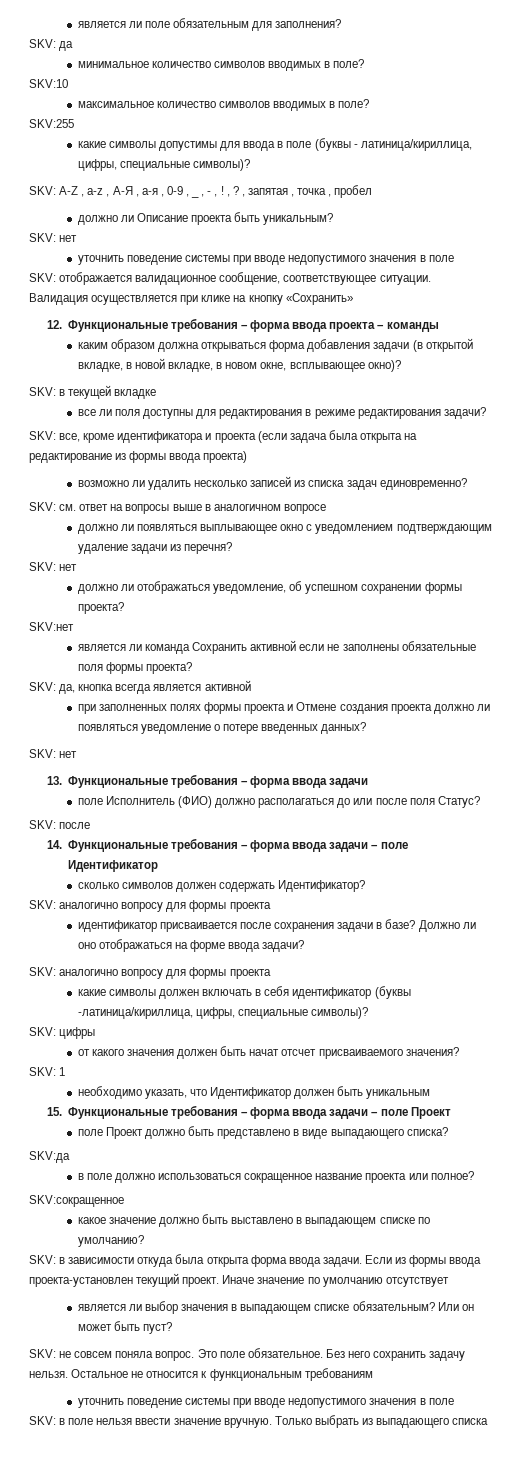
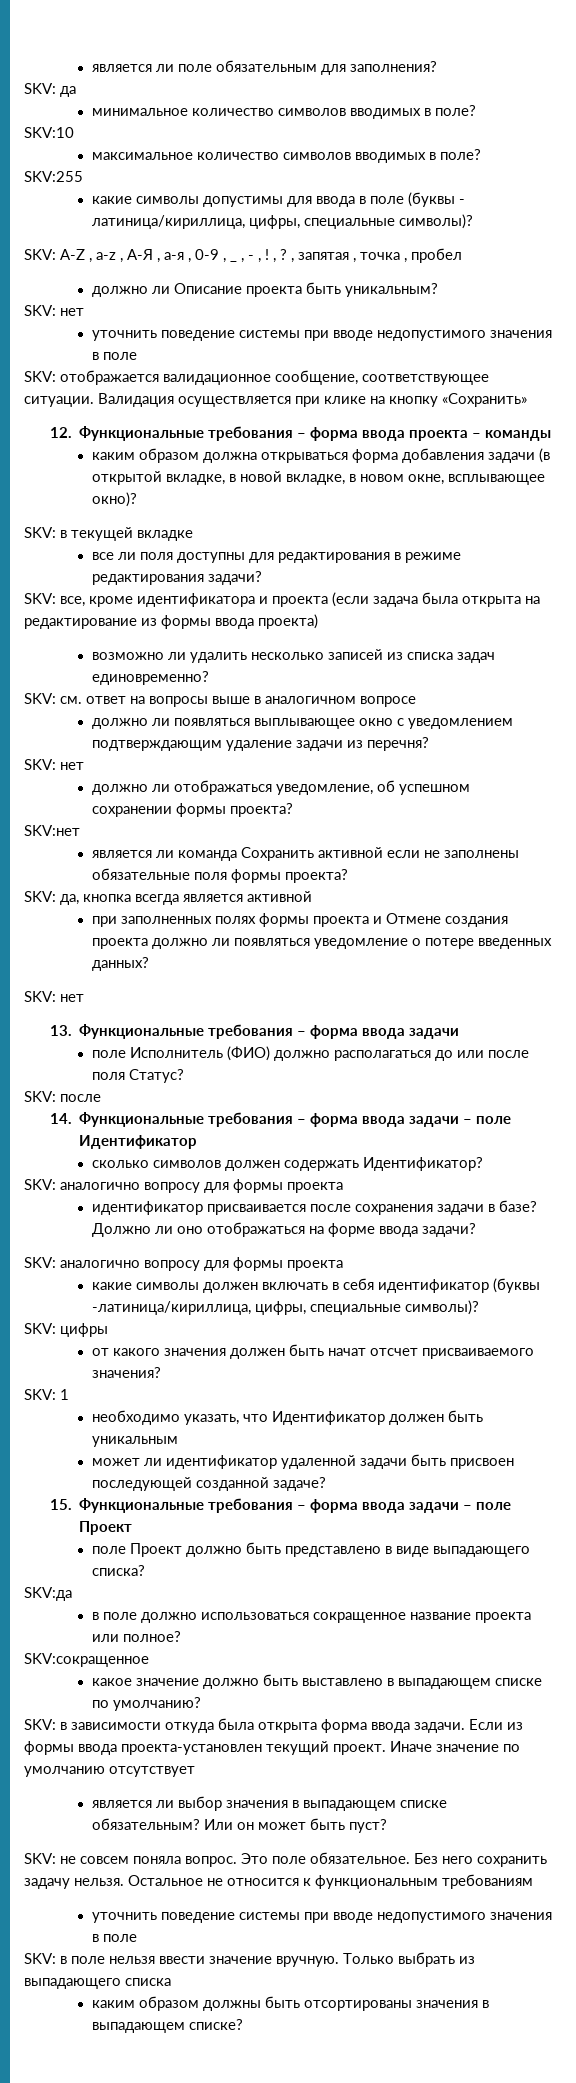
+ может ли идентификатор удаленной задачи быть присвоен последующей созданной задаче?
+ каким образом должны быть отсортированы значения в выпадающем списке?

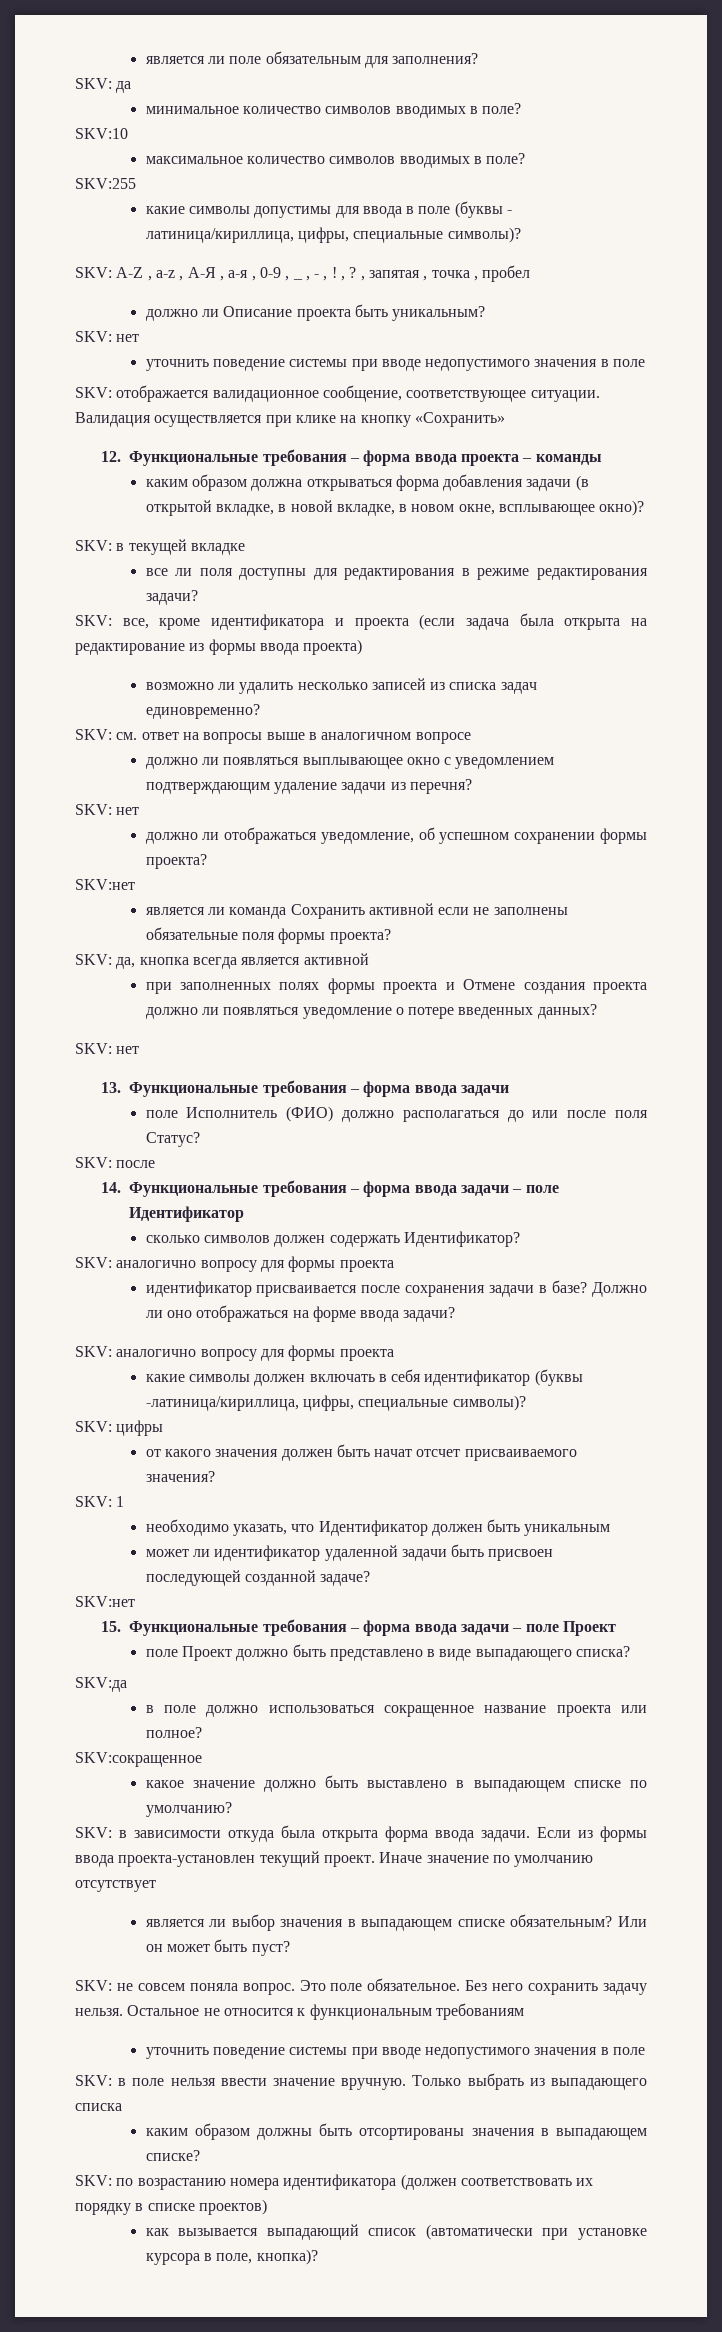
  может ли идентификатор удаленной задачи быть присвоен последующей созданной задаче?
+ SKV:нет
+ SKV: по возрастанию номера идентификатора (должен соответствовать их порядку в списке проектов)
+ как вызывается выпадающий список (автоматически при установке курсора в поле, кнопка)?

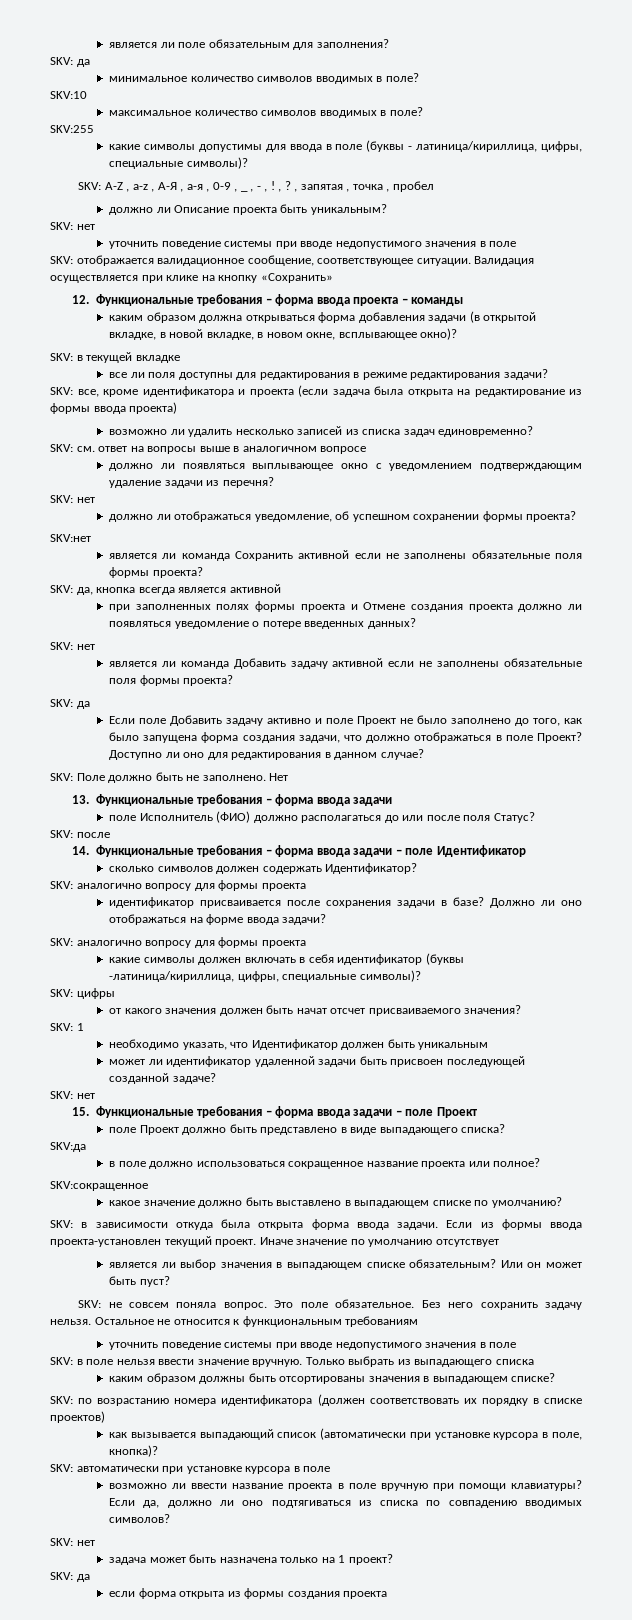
+ является ли команда Добавить задачу активной если не заполнены обязательные поля формы проекта?
+ SKV: да
+ Если поле Добавить задачу активно и поле Проект не было заполнено до того, как было запущена форма создания задачи, что должно отображаться в поле Проект? Доступно ли оно для редактирования в данном случае?
+ SKV: Поле должно быть не заполнено. Нет
  может ли идентификатор удаленной задачи быть присвоен последующей созданной задаче?
- SKV:нет
+ SKV: нет
+ SKV: автоматически при установке курсора в поле
+ возможно ли ввести название проекта в поле вручную при помощи клавиатуры? Если да, должно ли оно подтягиваться из списка по совпадению вводимых символов?
+ SKV: нет
+ задача может быть назначена только на 1 проект?
+ SKV: да
+ если форма открыта из формы создания проекта

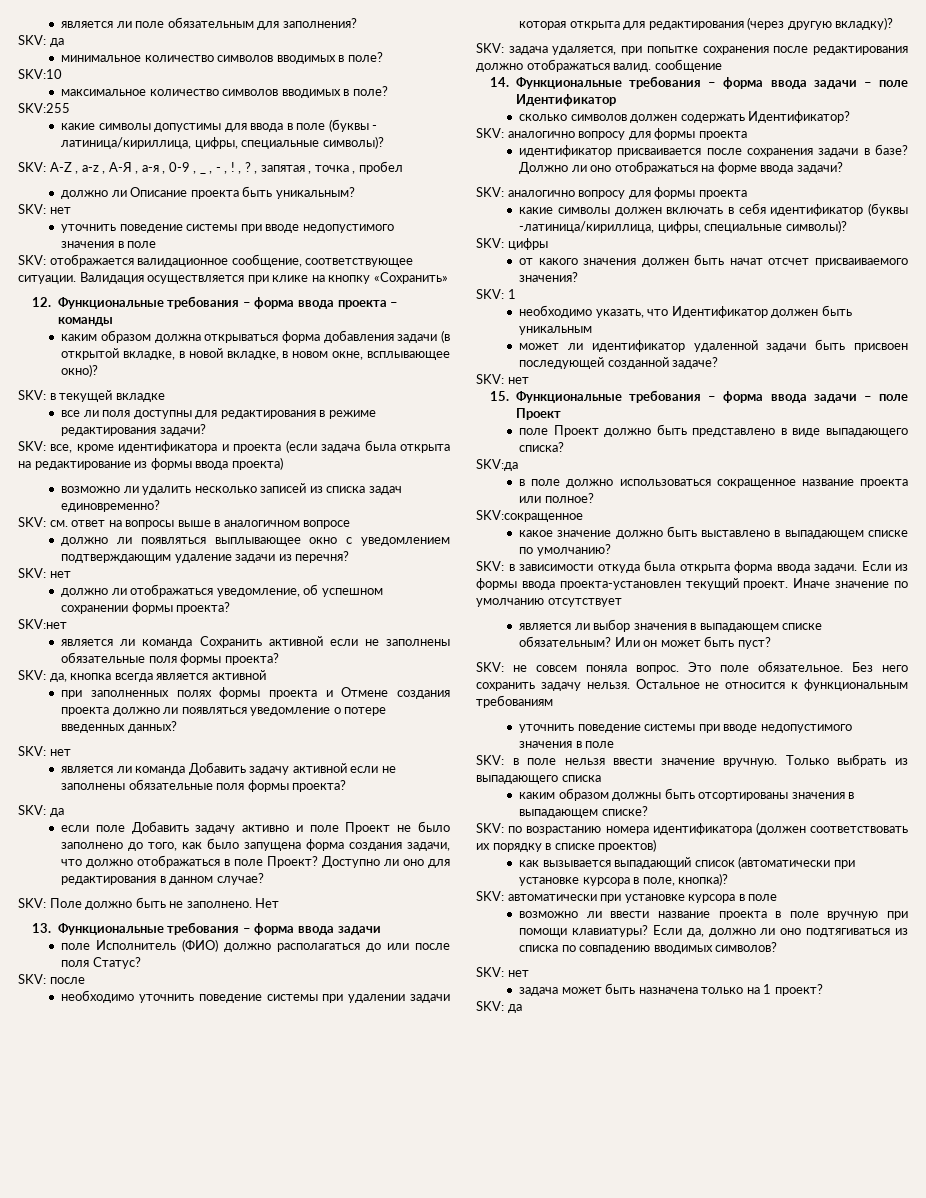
- Если поле Добавить задачу активно и поле Проект не было заполнено до того, как было запущена форма создания задачи, что должно отображаться в поле Проект?
+ если поле Добавить задачу активно и поле Проект не было заполнено до того, как было запущена форма создания задачи, что должно отображаться в поле Проект?
+ необходимо уточнить поведение системы при удалении задачи которая открыта для редактирования (через другую вкладку)?
+ SKV: задача удаляется, при попытке сохранения после редактирования должно отображаться валид. сообщение
- если форма открыта из формы создания проекта

